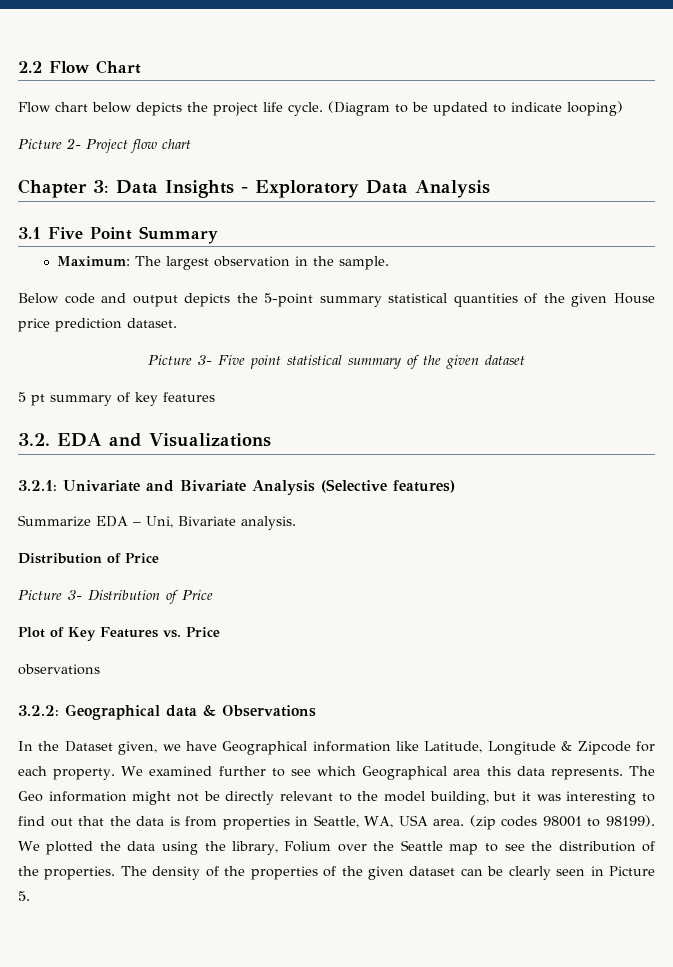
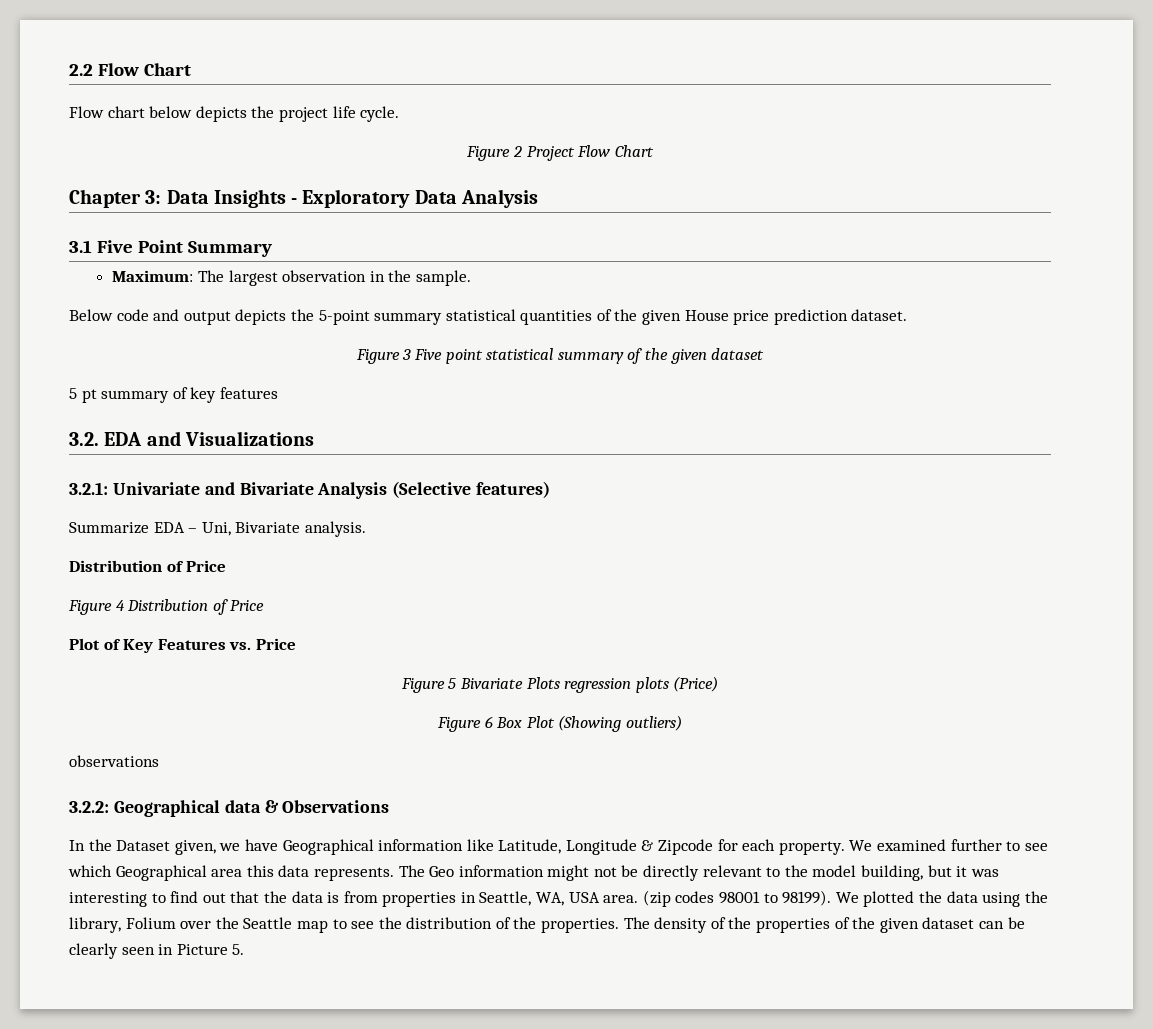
- Flow chart below depicts the project life cycle. (Diagram to be updated to indicate looping)
- Picture 2- Project flow chart
+ Flow chart below depicts the project life cycle.
+ Figure 2 Project Flow Chart
- Picture 3- Five point statistical summary of the given dataset
+ Figure 3 Five point statistical summary of the given dataset
- Picture 3- Distribution of Price
+ Figure 4 Distribution of Price
+ Figure 5 Bivariate Plots regression plots (Price)
+ Figure 6 Box Plot (Showing outliers)

